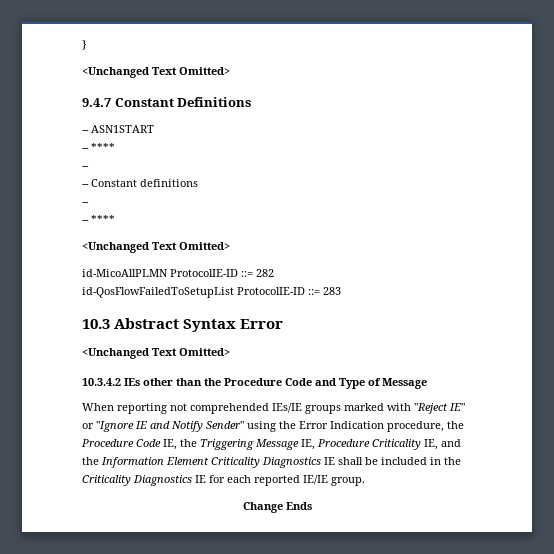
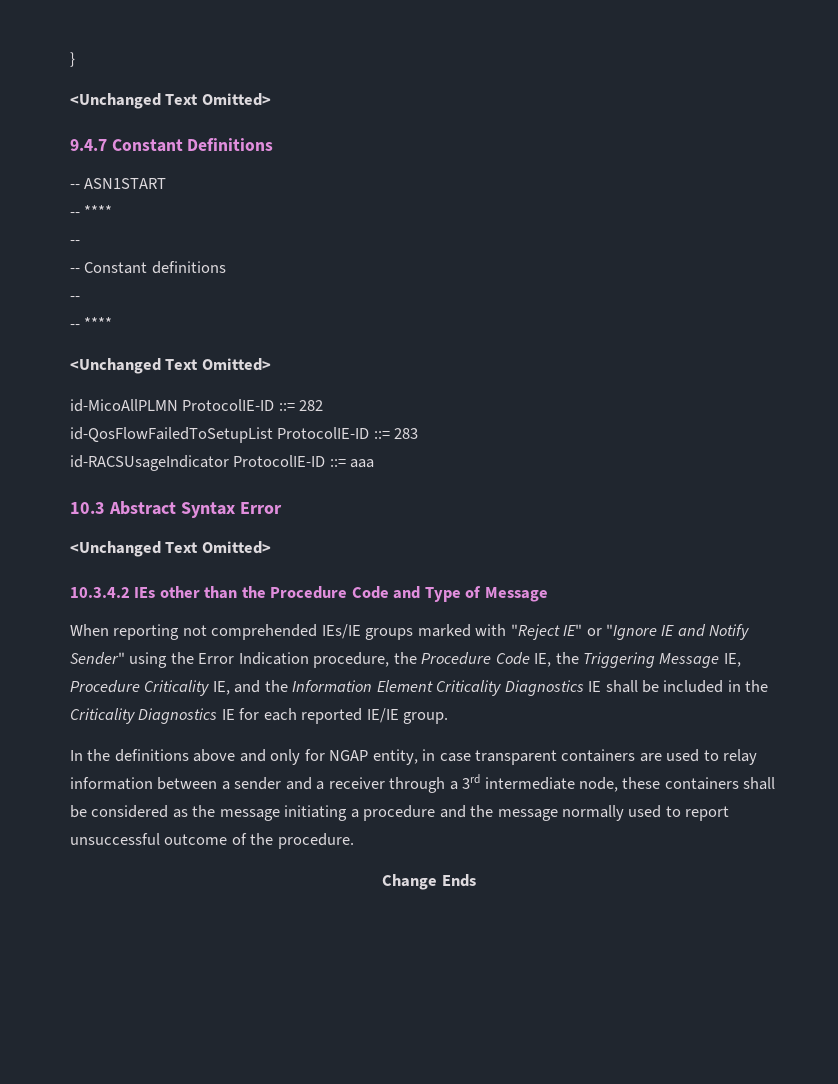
+ id-RACSUsageIndicator ProtocolIE-ID ::= aaa
+ In the definitions above and only for NGAP entity, in case transparent containers are used to relay information between a sender and a receiver through a 3rd intermediate node, these containers shall be considered as the message initiating a procedure and the message normally used to report unsuccessful outcome of the procedure.

